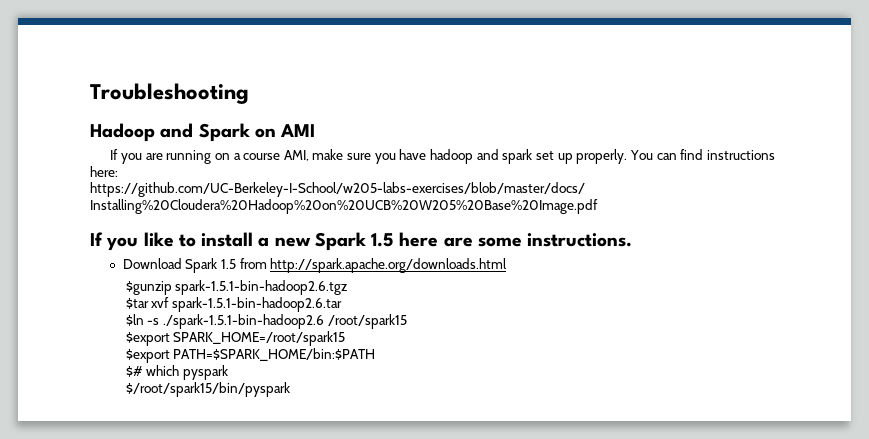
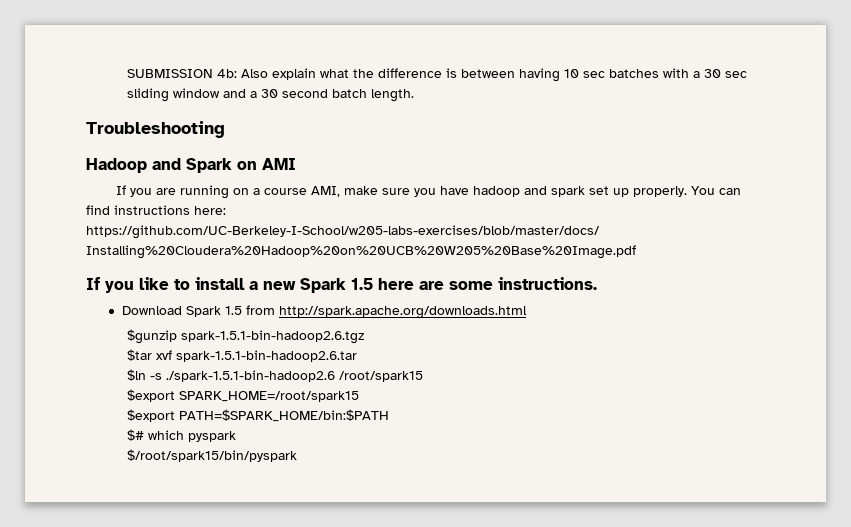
+ SUBMISSION 4b: Also explain what the difference is between having 10 sec batches with a 30 sec sliding window and a 30 second batch length.

